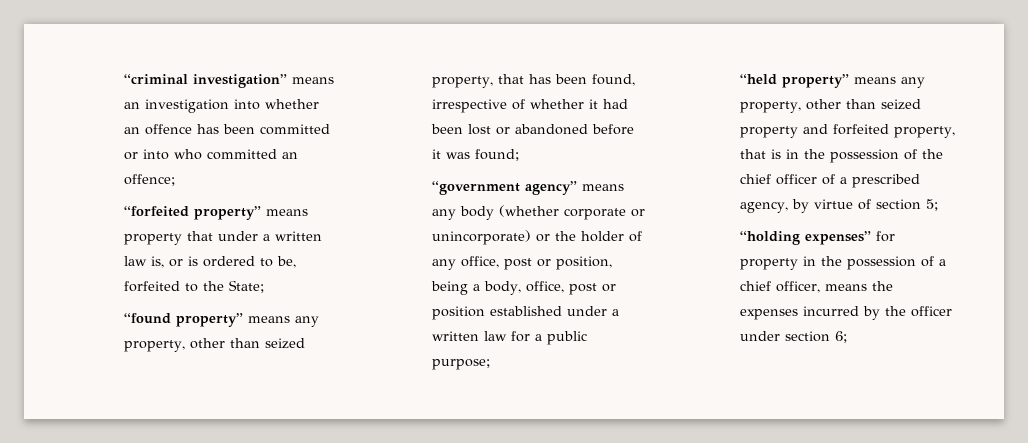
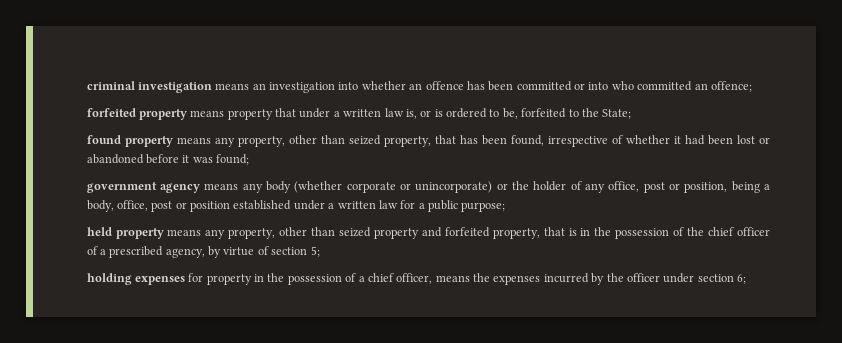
- “criminal investigation” means an investigation into whether an offence has been committed or into who committed an offence;
+ criminal investigation means an investigation into whether an offence has been committed or into who committed an offence;
- “forfeited property” means property that under a written law is, or is ordered to be, forfeited to the State;
+ forfeited property means property that under a written law is, or is ordered to be, forfeited to the State;
- “found property” means any property, other than seized property, that has been found, irrespective of whether it had been lost or abandoned before it was found;
+ found property means any property, other than seized property, that has been found, irrespective of whether it had been lost or abandoned before it was found;
- “government agency” means any body (whether corporate or unincorporate) or the holder of any office, post or position, being a body, office, post or position established under a written law for a public purpose;
+ government agency means any body (whether corporate or unincorporate) or the holder of any office, post or position, being a body, office, post or position established under a written law for a public purpose;
- “held property” means any property, other than seized property and forfeited property, that is in the possession of the chief officer of a prescribed agency, by virtue of section 5;
+ held property means any property, other than seized property and forfeited property, that is in the possession of the chief officer of a prescribed agency, by virtue of section 5;
- “holding expenses” for property in the possession of a chief officer, means the expenses incurred by the officer under section 6;
+ holding expenses for property in the possession of a chief officer, means the expenses incurred by the officer under section 6;

